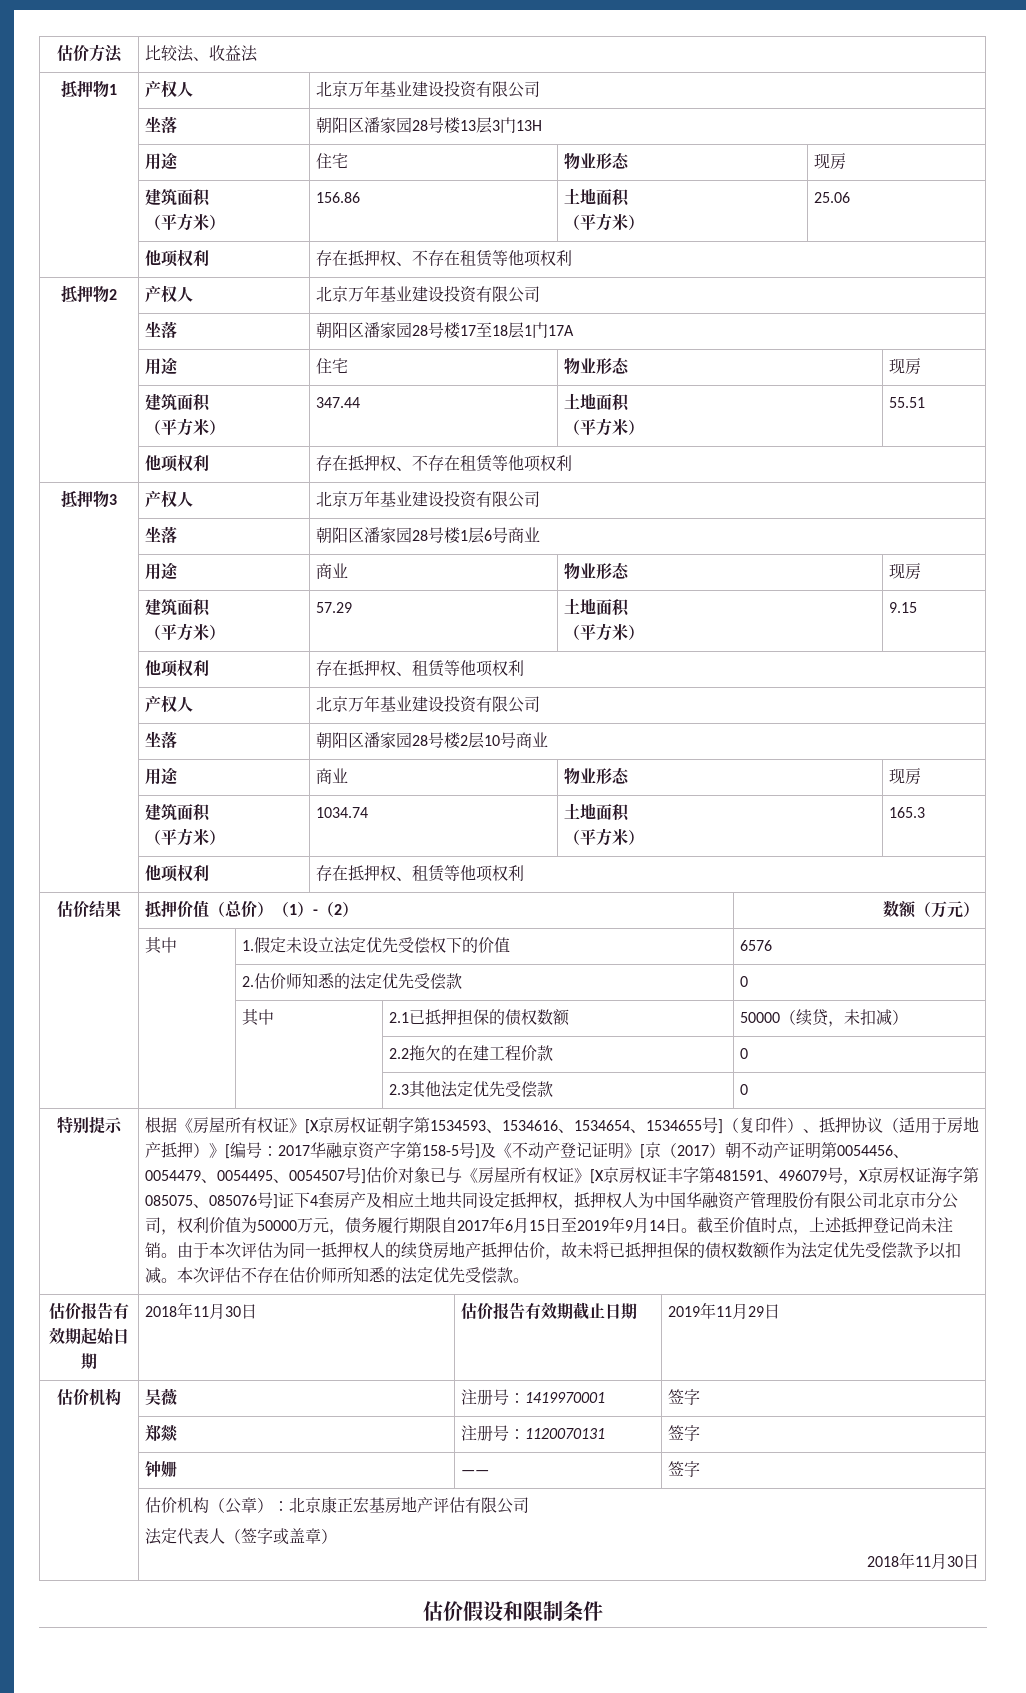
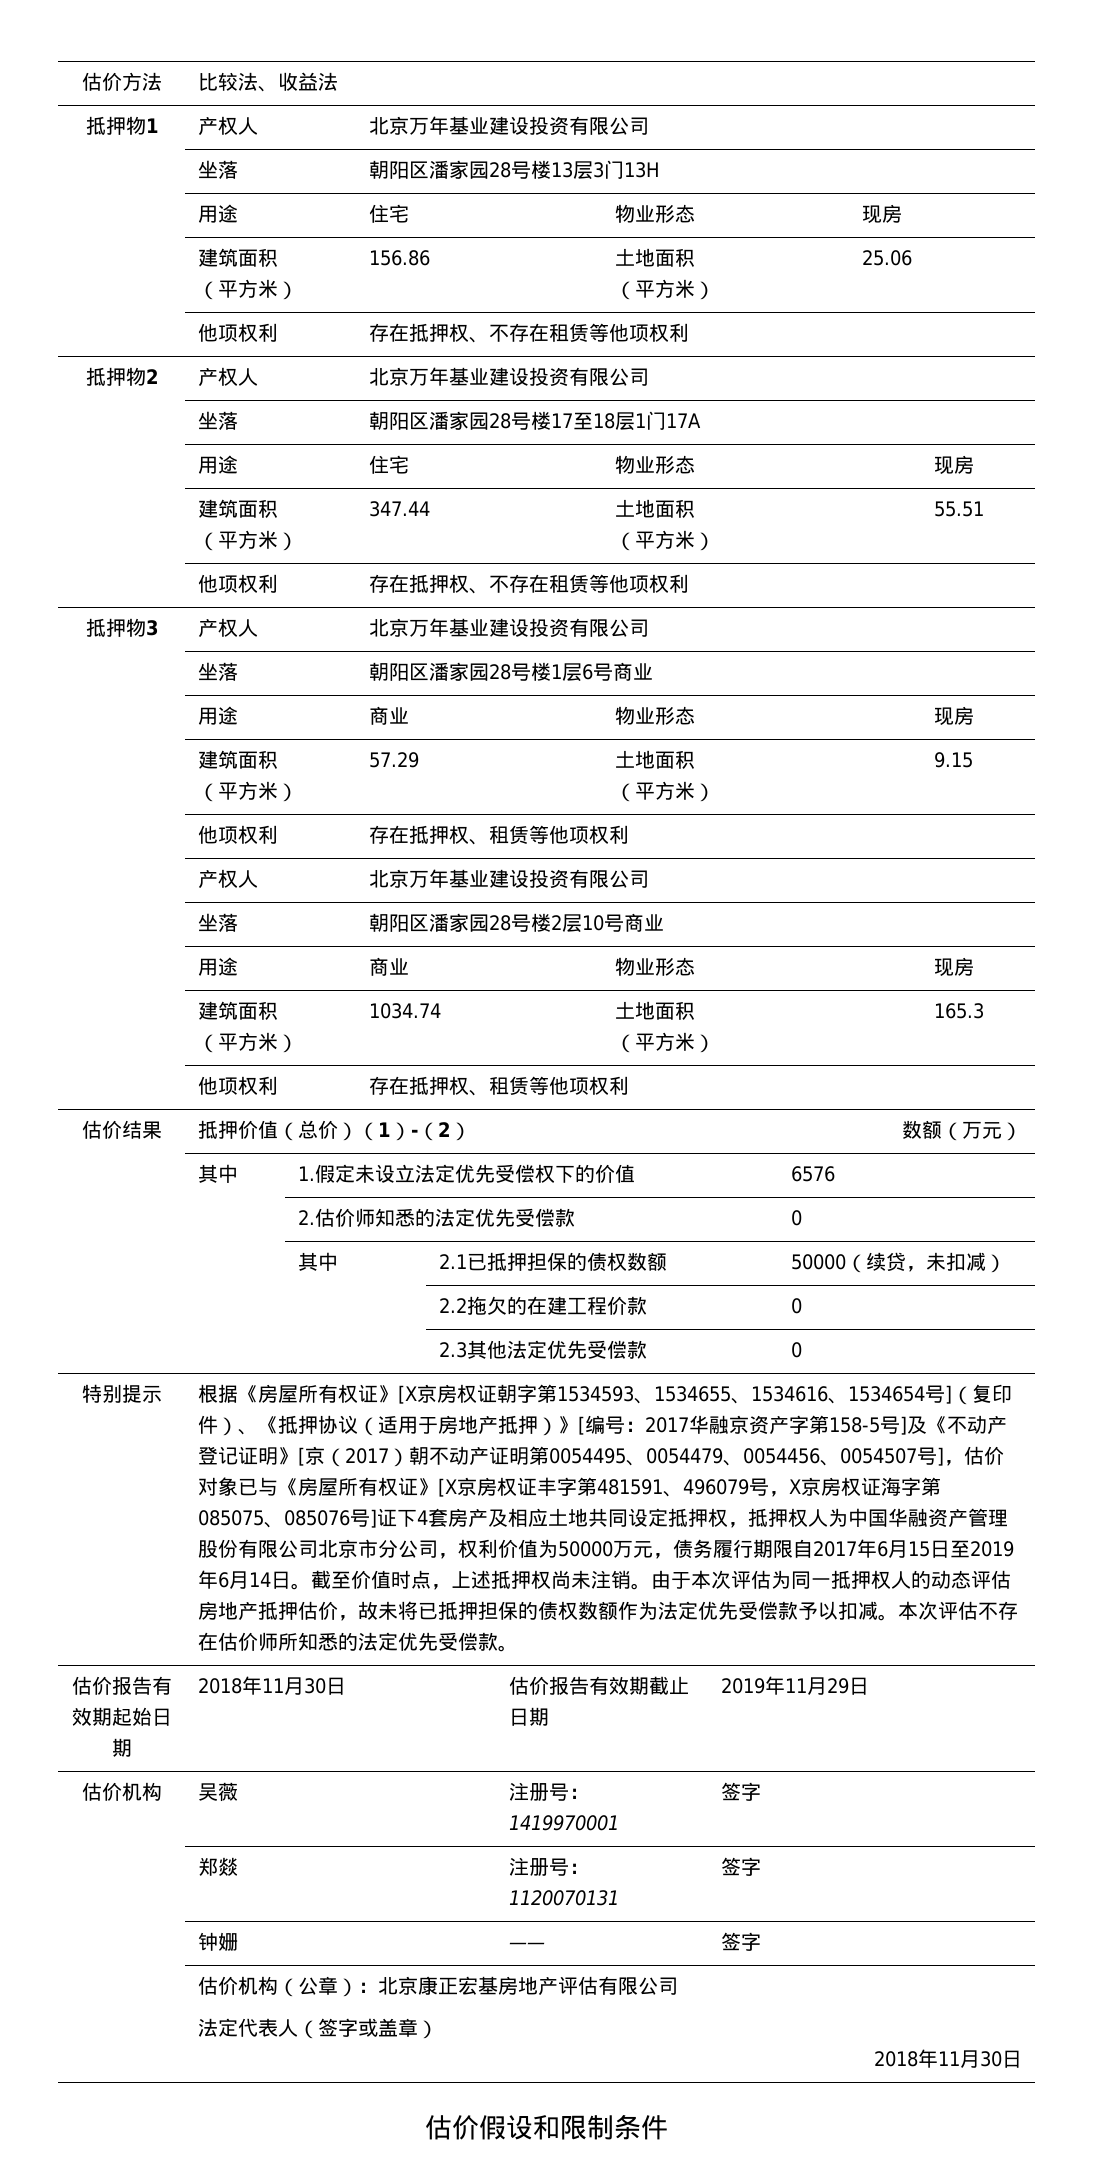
- 根据《房屋所有权证》[X京房权证朝字第1534593、1534616、1534654、1534655号]（复印件）、抵押协议（适用于房地产抵押）》[编号：
+ 根据《房屋所有权证》[X京房权证朝字第1534593、1534655、1534616、1534654号]（复印件）、《抵押协议（适用于房地产抵押）》[编号：
- 2017华融京资产字第158-5号]及《不动产登记证明》[京（2017）朝不动产证明第0054456、0054479、0054495、0054507号]估价对象已与《房屋所有权证》[X京房权证丰字第481591、496079号，X京房权证海字第085075、085076号]证下4套房产及相应土地共同设定抵押权，抵押权人为中国华融资产管理股份有限公司北京市分公司，权利价值为50000万元，债务履行期限自2017年6月15日至2019年9月14日。
+ 2017华融京资产字第158-5号]及《不动产登记证明》[京（2017）朝不动产证明第0054495、0054479、0054456、0054507号]，估价对象已与《房屋所有权证》[X京房权证丰字第481591、496079号，X京房权证海字第085075、085076号]证下4套房产及相应土地共同设定抵押权，抵押权人为中国华融资产管理股份有限公司北京市分公司，权利价值为50000万元，债务履行期限自2017年6月15日至2019年6月14日。
- 截至价值时点，上述抵押登记尚未注销。
+ 截至价值时点，上述抵押权尚未注销。
- 由于本次评估为同一抵押权人的续贷房地产抵押估价，故未将已抵押担保的债权数额作为法定优先受偿款予以扣减。
+ 由于本次评估为同一抵押权人的动态评估房地产抵押估价，故未将已抵押担保的债权数额作为法定优先受偿款予以扣减。

